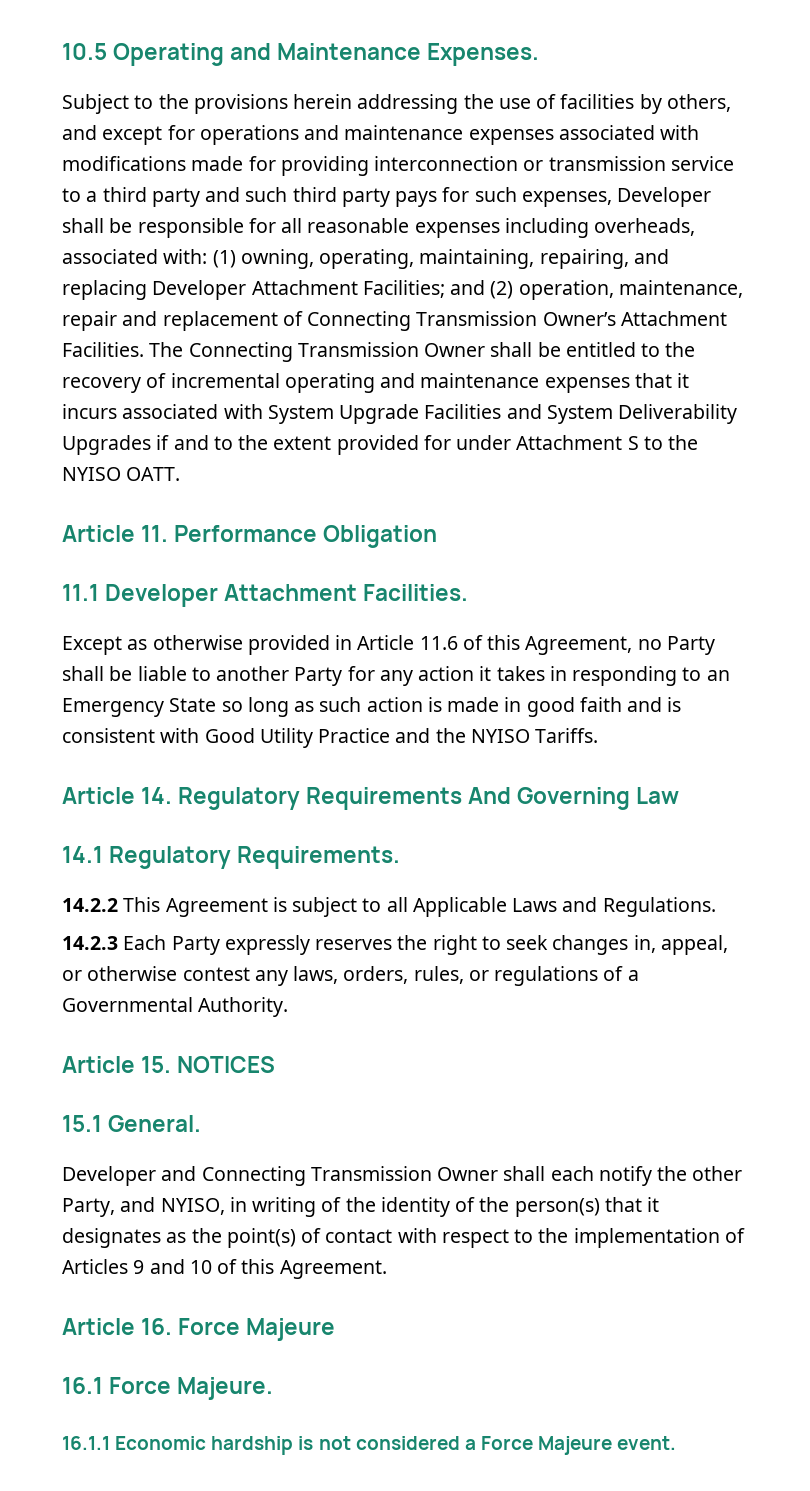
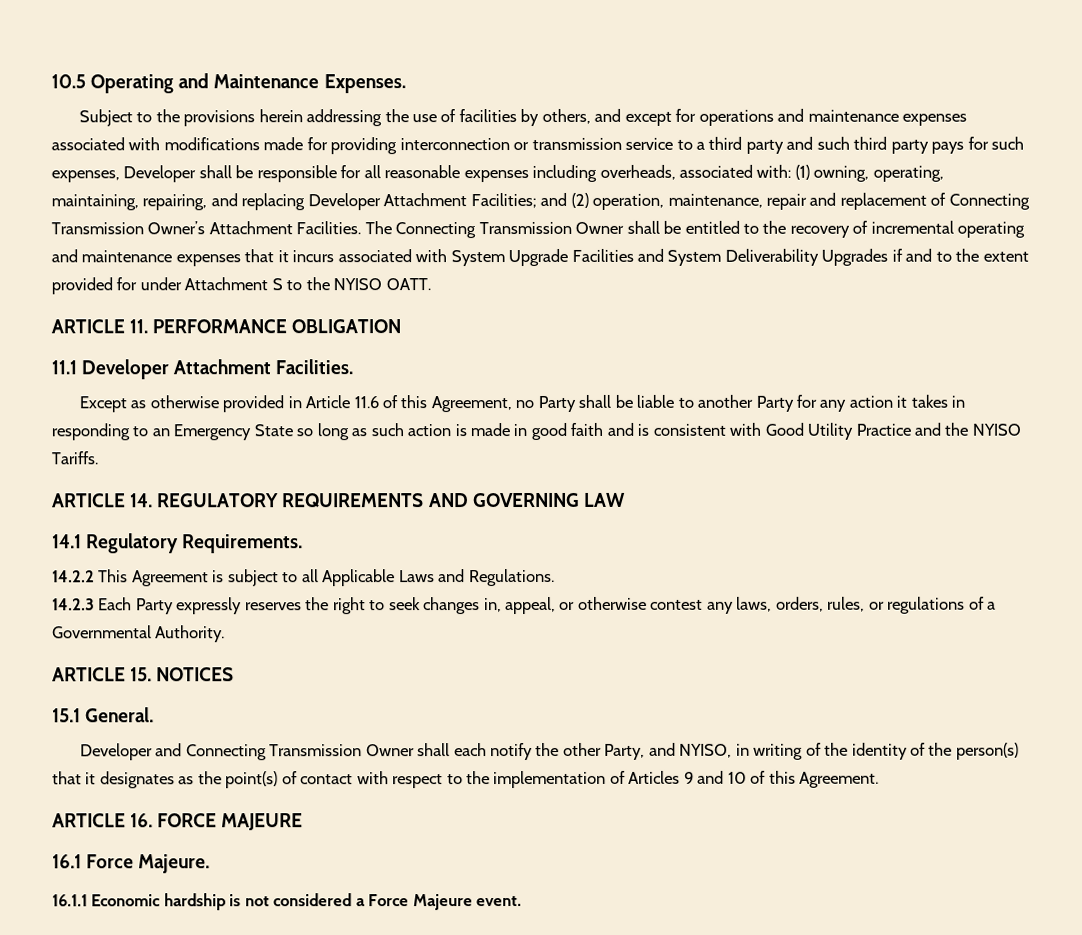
- Article 11. Performance Obligation
+ ARTICLE 11. PERFORMANCE OBLIGATION
- Article 14. Regulatory Requirements And Governing Law
+ ARTICLE 14. REGULATORY REQUIREMENTS AND GOVERNING LAW
- Article 15. NOTICES
+ ARTICLE 15. NOTICES
- Article 16. Force Majeure
+ ARTICLE 16. FORCE MAJEURE

